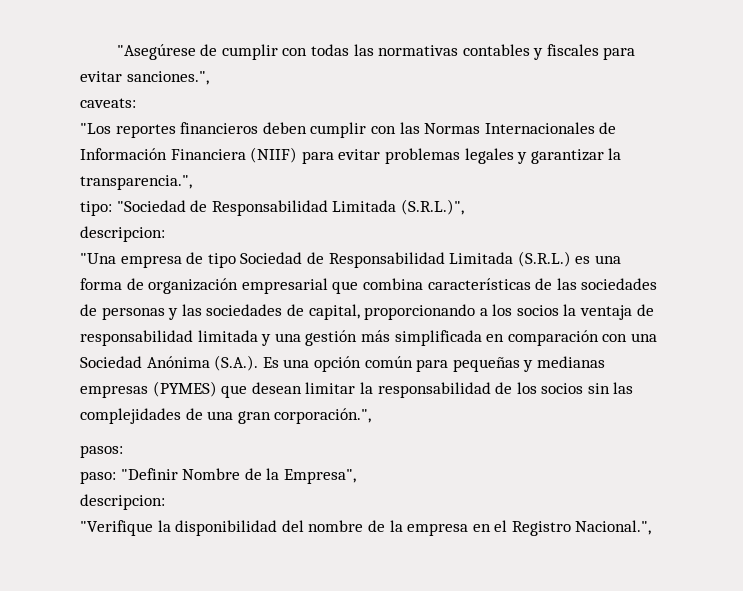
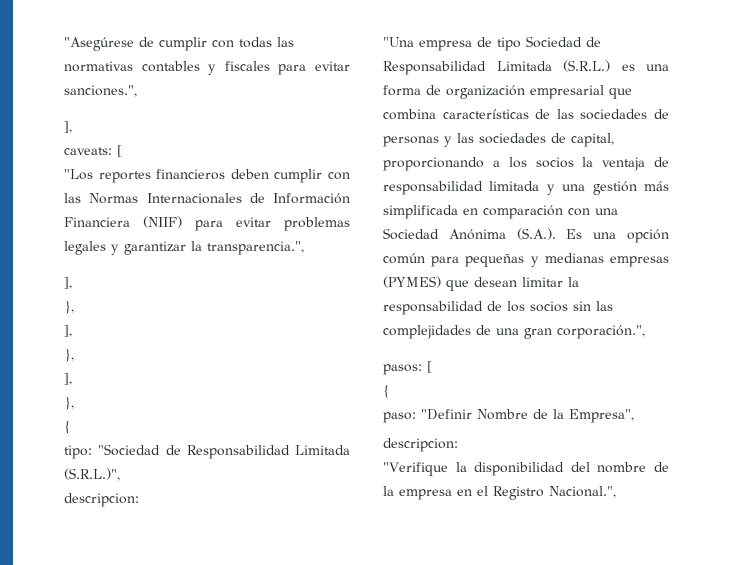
  "Asegúrese de cumplir con todas las normativas contables y fiscales para evitar sanciones.",
+ ],
- caveats:
+ caveats: [
  "Los reportes financieros deben cumplir con las Normas Internacionales de Información Financiera (NIIF) para evitar problemas legales y garantizar la transparencia.",
+ ],
+ },
+ ],
+ },
+ ],
+ },
+ {
- pasos:
+ pasos: [
+ {

